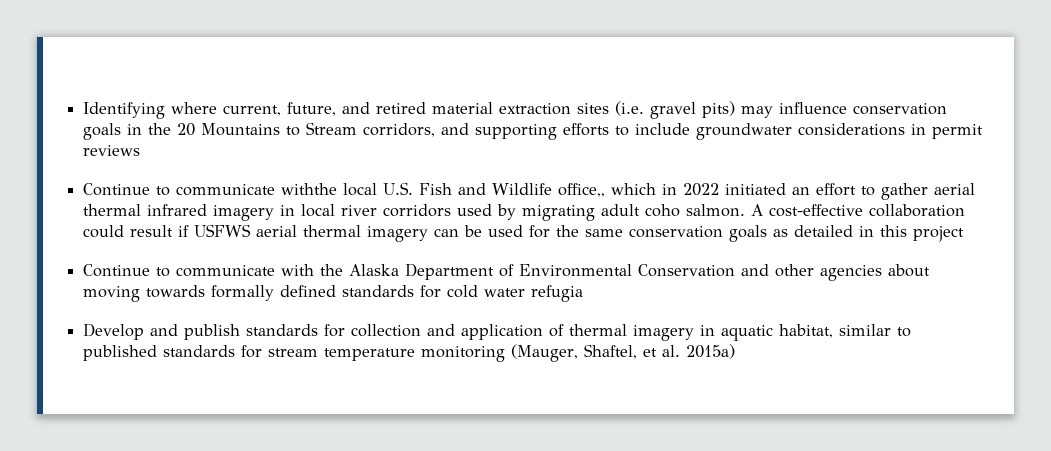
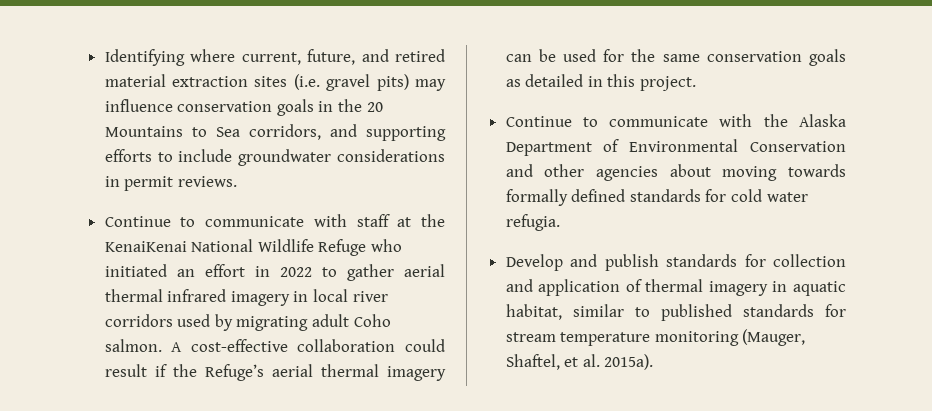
- Identifying where current, future, and retired material extraction sites (i.e. gravel pits) may influence conservation goals in the 20 Mountains to Stream corridors, and supporting efforts to include groundwater considerations in permit reviews
- Continue to communicate withthe local U.S. Fish and Wildlife office,, which in 2022 initiated an effort to gather aerial thermal infrared imagery in local river corridors used by migrating adult coho salmon.
+ Identifying where current, future, and retired material extraction sites (i.e. gravel pits) may influence conservation goals in the 20 Mountains to Sea corridors, and supporting efforts to include groundwater considerations in permit reviews.
+ Continue to communicate with staff at the KenaiKenai National Wildlife Refuge who initiated an effort in 2022 to gather aerial thermal infrared imagery in local river corridors used by migrating adult Coho salmon.
- A cost-effective collaboration could result if USFWS aerial thermal imagery can be used for the same conservation goals as detailed in this project
+ A cost-effective collaboration could result if the Refuge’s aerial thermal imagery can be used for the same conservation goals as detailed in this project.
- Continue to communicate with the Alaska Department of Environmental Conservation and other agencies about moving towards formally defined standards for cold water refugia
+ Continue to communicate with the Alaska Department of Environmental Conservation and other agencies about moving towards formally defined standards for cold water refugia.
- Develop and publish standards for collection and application of thermal imagery in aquatic habitat, similar to published standards for stream temperature monitoring (Mauger, Shaftel, et al. 2015a)
+ Develop and publish standards for collection and application of thermal imagery in aquatic habitat, similar to published standards for stream temperature monitoring (Mauger, Shaftel, et al. 2015a).

